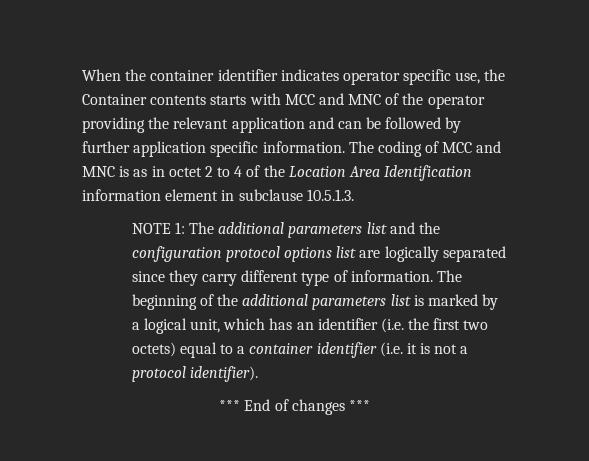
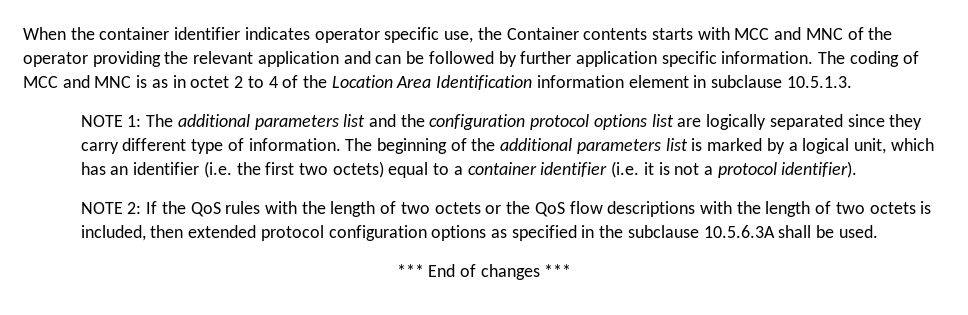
+ NOTE 2: If the QoS rules with the length of two octets or the QoS flow descriptions with the length of two octets is included, then extended protocol configuration options as specified in the subclause 10.5.6.3A shall be used.

